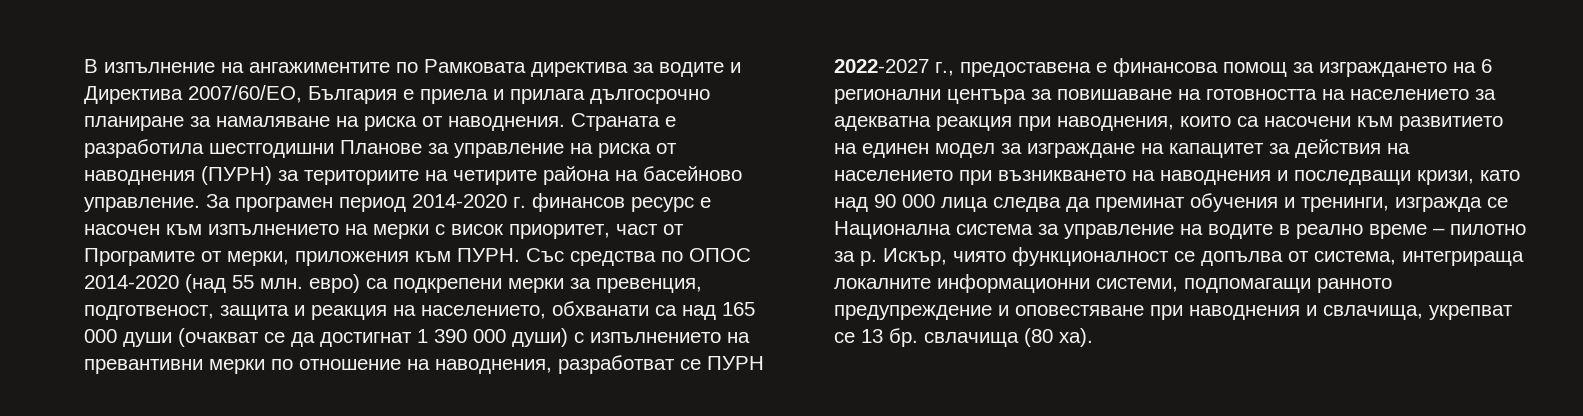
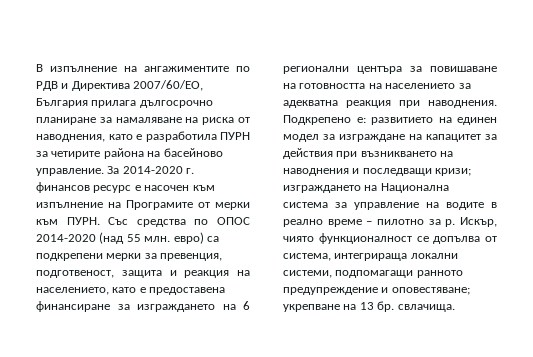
- В изпълнение на ангажиментите по Рамковата директива за водите и Директива 2007/60/ЕО, България е приела и прилага дългосрочно планиране за намаляване на риска от наводнения. Страната е разработила шестгодишни Планове за управление на риска от наводнения (ПУРН) за териториите на четирите района на басейново управление.
+ В изпълнение на ангажиментите по РДВ и Директива 2007/60/ЕО, България прилага дългосрочно планиране за намаляване на риска от наводнения, като е разработила ПУРН за четирите района на басейново управление.
- За програмен период 2014-2020 г. финансов ресурс е насочен към изпълнението на мерки с висок приоритет, част от Програмите от мерки, приложения към ПУРН.
+ За 2014-2020 г. финансов ресурс е насочен към изпълнение на Програмите от мерки към ПУРН.
- Със средства по ОПОС 2014-2020 (над 55 млн. евро) са подкрепени мерки за превенция, подготвеност, защита и реакция на населението, обхванати са над 165 000 души (очакват се да достигнат 1 390 000 души) с изпълнението на превантивни мерки по отношение на наводнения, разработват се ПУРН 2022-2027 г., предоставена е финансова помощ за изграждането на 6 регионални центъра за повишаване на готовността на населението за адекватна реакция при наводнения, които са насочени към развитието на единен модел за изграждане на капацитет за действия на населението при възникването на наводнения и последващи кризи, като над 90 000 лица следва да преминат обучения и тренинги, изгражда се Национална система за управление на водите в реално време – пилотно за р.
+ Със средства по ОПОС 2014-2020 (над 55 млн. евро) са подкрепени мерки за превенция, подготвеност, защита и реакция на населението, като е предоставена финансиране за изграждането на 6 регионални центъра за повишаване на готовността на населението за адекватна реакция при наводнения. Подкрепено е: развитието на единен модел за изграждане на капацитет за действия при възникването на наводнения и последващи кризи; изграждането на Национална система за управление на водите в реално време – пилотно за р.
- Искър, чиято функционалност се допълва от система, интегрираща локалните информационни системи, подпомагащи ранното предупреждение и оповестяване при наводнения и свлачища, укрепват се 13 бр. свлачища (80 ха).
+ Искър, чиято функционалност се допълва от система, интегрираща локални системи, подпомагащи ранното предупреждение и оповестяване; укрепване на 13 бр. свлачища.

